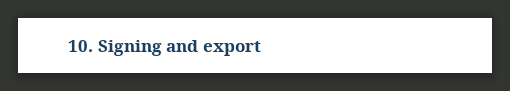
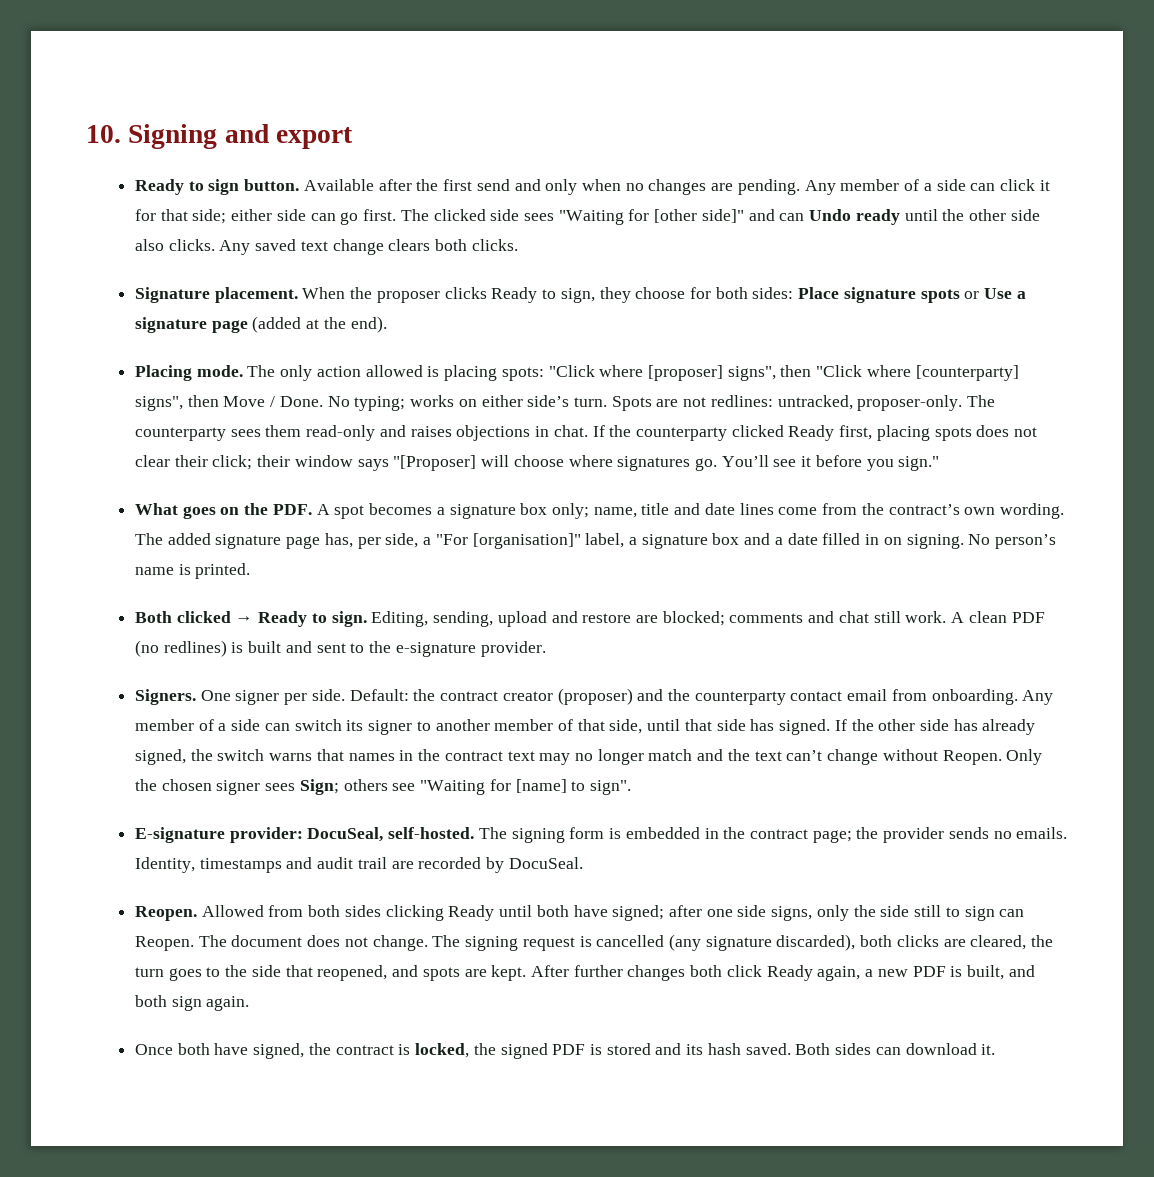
+ Ready to sign button. Available after the first send and only when no changes are pending. Any member of a side can click it for that side; either side can go first. The clicked side sees "Waiting for [other side]" and can Undo ready until the other side also clicks. Any saved text change clears both clicks.
+ Signature placement. When the proposer clicks Ready to sign, they choose for both sides: Place signature spots or Use a signature page (added at the end).
+ Placing mode. The only action allowed is placing spots: "Click where [proposer] signs", then "Click where [counterparty] signs", then Move / Done. No typing; works on either side’s turn. Spots are not redlines: untracked, proposer-only. The counterparty sees them read-only and raises objections in chat. If the counterparty clicked Ready first, placing spots does not clear their click; their window says "[Proposer] will choose where signatures go. You’ll see it before you sign."
+ What goes on the PDF. A spot becomes a signature box only; name, title and date lines come from the contract’s own wording. The added signature page has, per side, a "For [organisation]" label, a signature box and a date filled in on signing. No person’s name is printed.
+ Both clicked → Ready to sign. Editing, sending, upload and restore are blocked; comments and chat still work. A clean PDF (no redlines) is built and sent to the e-signature provider.
+ Signers. One signer per side. Default: the contract creator (proposer) and the counterparty contact email from onboarding. Any member of a side can switch its signer to another member of that side, until that side has signed. If the other side has already signed, the switch warns that names in the contract text may no longer match and the text can’t change without Reopen. Only the chosen signer sees Sign; others see "Waiting for [name] to sign".
+ E-signature provider: DocuSeal, self-hosted. The signing form is embedded in the contract page; the provider sends no emails. Identity, timestamps and audit trail are recorded by DocuSeal.
+ Reopen. Allowed from both sides clicking Ready until both have signed; after one side signs, only the side still to sign can Reopen. The document does not change. The signing request is cancelled (any signature discarded), both clicks are cleared, the turn goes to the side that reopened, and spots are kept. After further changes both click Ready again, a new PDF is built, and both sign again.
+ Once both have signed, the contract is locked, the signed PDF is stored and its hash saved. Both sides can download it.

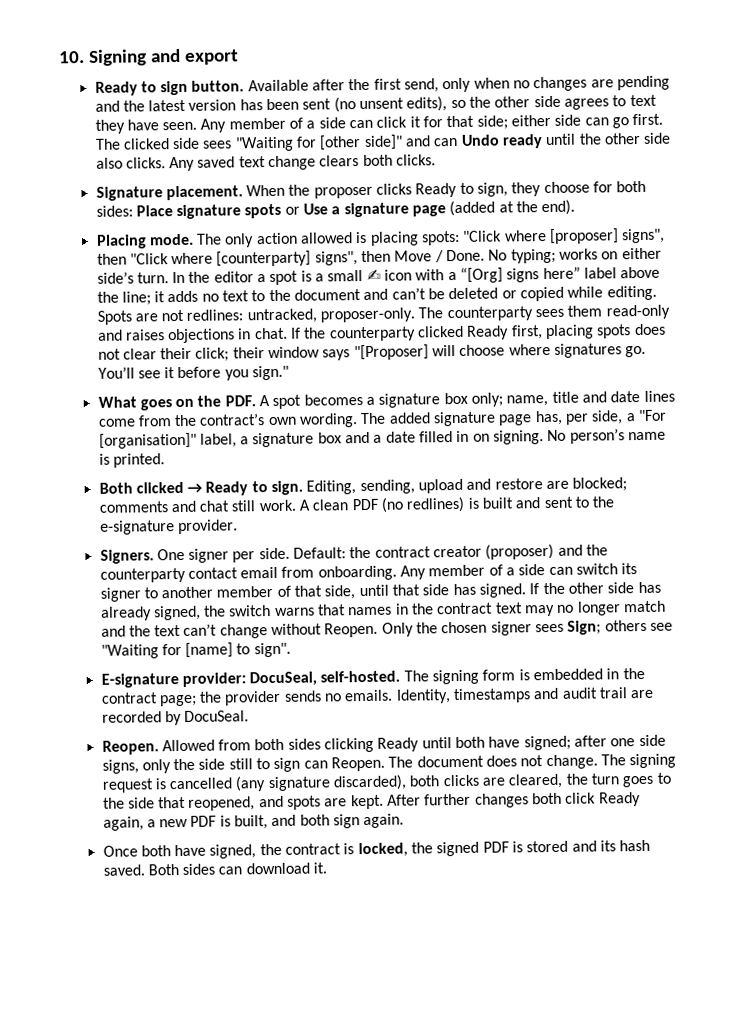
- Available after the first send and only when no changes are pending.
+ Available after the first send, only when no changes are pending and the latest version has been sent (no unsent edits), so the other side agrees to text they have seen.
+ In the editor a spot is a small ✍ icon with a “[Org] signs here” label above the line; it adds no text to the document and can’t be deleted or copied while editing.

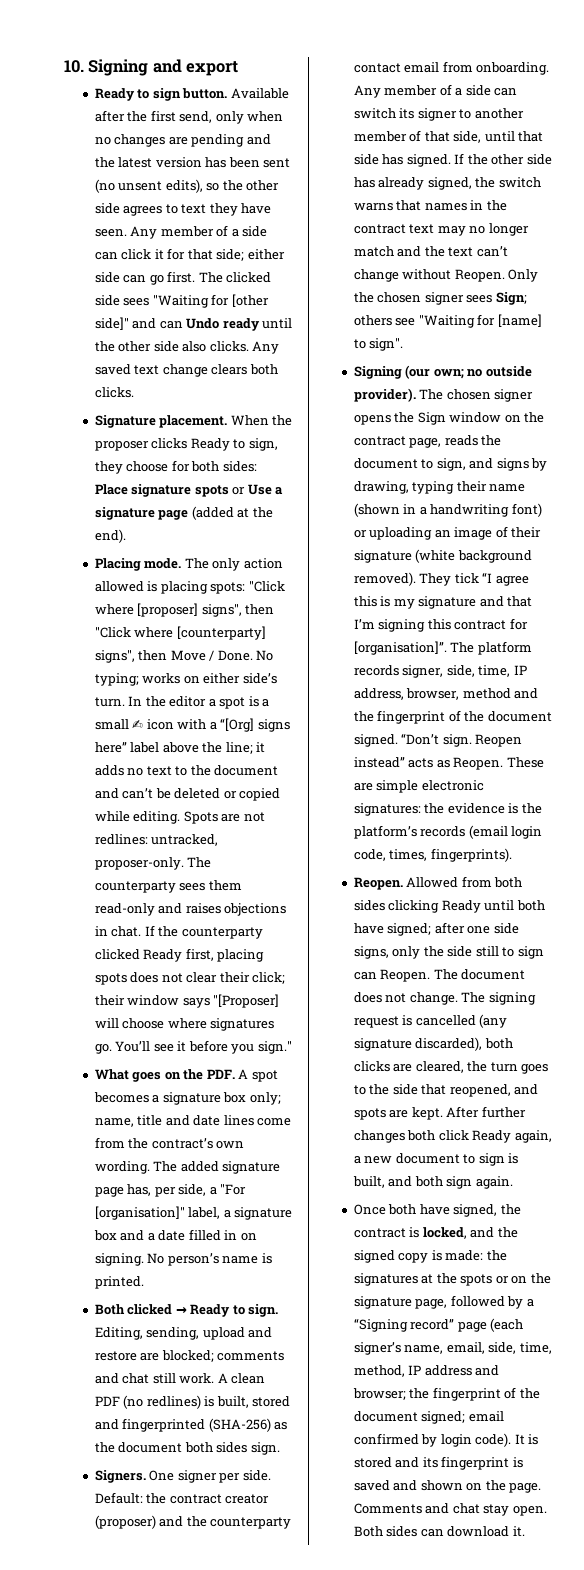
- A clean PDF (no redlines) is built and sent to the e-signature provider.
+ A clean PDF (no redlines) is built, stored and fingerprinted (SHA-256) as the document both sides sign.
- E-signature provider: DocuSeal, self-hosted. The signing form is embedded in the contract page; the provider sends no emails. Identity, timestamps and audit trail are recorded by DocuSeal.
+ Signing (our own; no outside provider). The chosen signer opens the Sign window on the contract page, reads the document to sign, and signs by drawing, typing their name (shown in a handwriting font) or uploading an image of their signature (white background removed). They tick “I agree this is my signature and that I’m signing this contract for [organisation]”. The platform records signer, side, time, IP address, browser, method and the fingerprint of the document signed. “Don’t sign. Reopen instead” acts as Reopen. These are simple electronic signatures: the evidence is the platform’s records (email login code, times, fingerprints).
- After further changes both click Ready again, a new PDF is built, and both sign again.
+ After further changes both click Ready again, a new document to sign is built, and both sign again.
- Once both have signed, the contract is locked, the signed PDF is stored and its hash saved.
+ Once both have signed, the contract is locked, and the signed copy is made: the signatures at the spots or on the signature page, followed by a “Signing record” page (each signer’s name, email, side, time, method, IP address and browser; the fingerprint of the document signed; email confirmed by login code). It is stored and its fingerprint is saved and shown on the page. Comments and chat stay open.

